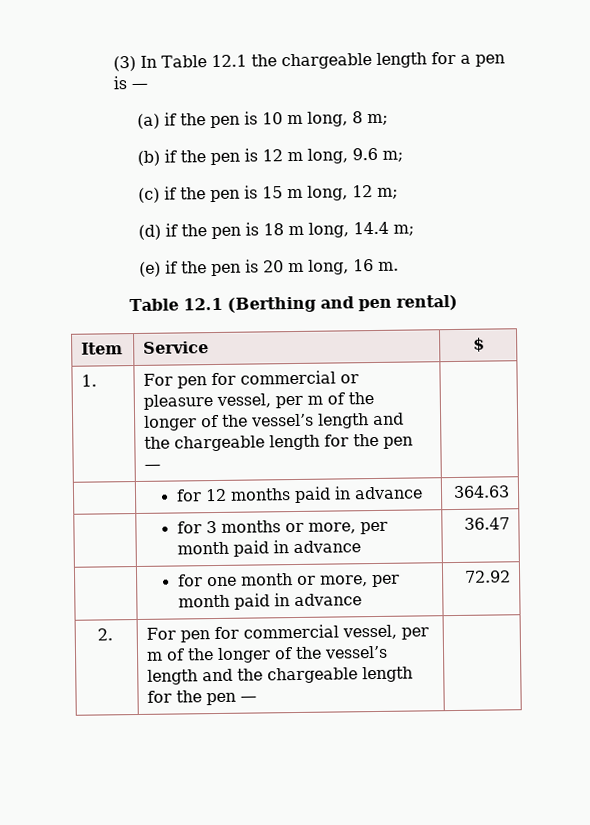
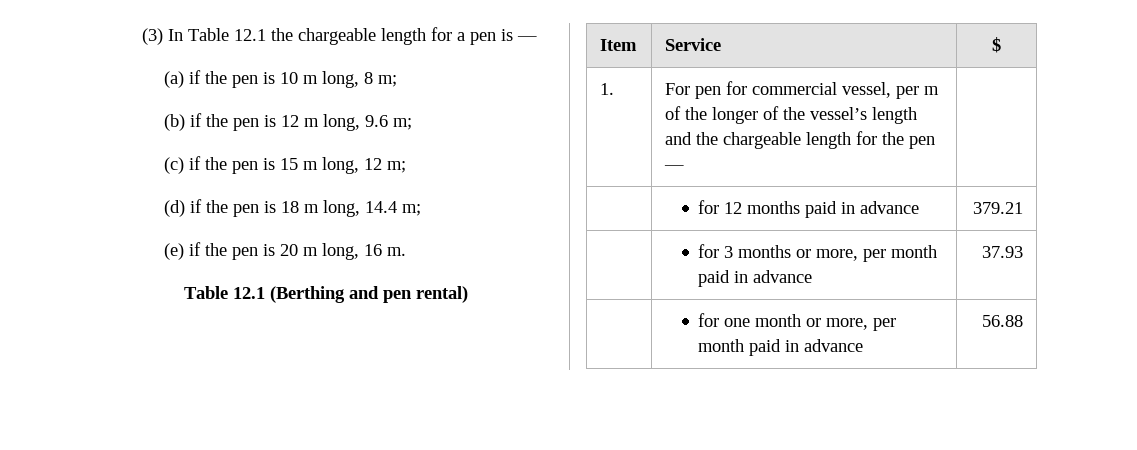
- 1. | For pen for commercial or pleasure vessel, per m of the longer of the vessel’s length and the chargeable length for the pen — |
+ 1. | For pen for commercial vessel, per m of the longer of the vessel’s length and the chargeable length for the pen — |
- | for 12 months paid in advance | 364.63
+ | for 12 months paid in advance | 379.21
- | for 3 months or more, per month paid in advance | 36.47
+ | for 3 months or more, per month paid in advance | 37.93
- | for one month or more, per month paid in advance | 72.92
- 2. | For pen for commercial vessel, per m of the longer of the vessel’s length and the chargeable length for the pen — |
+ | for one month or more, per month paid in advance | 56.88

